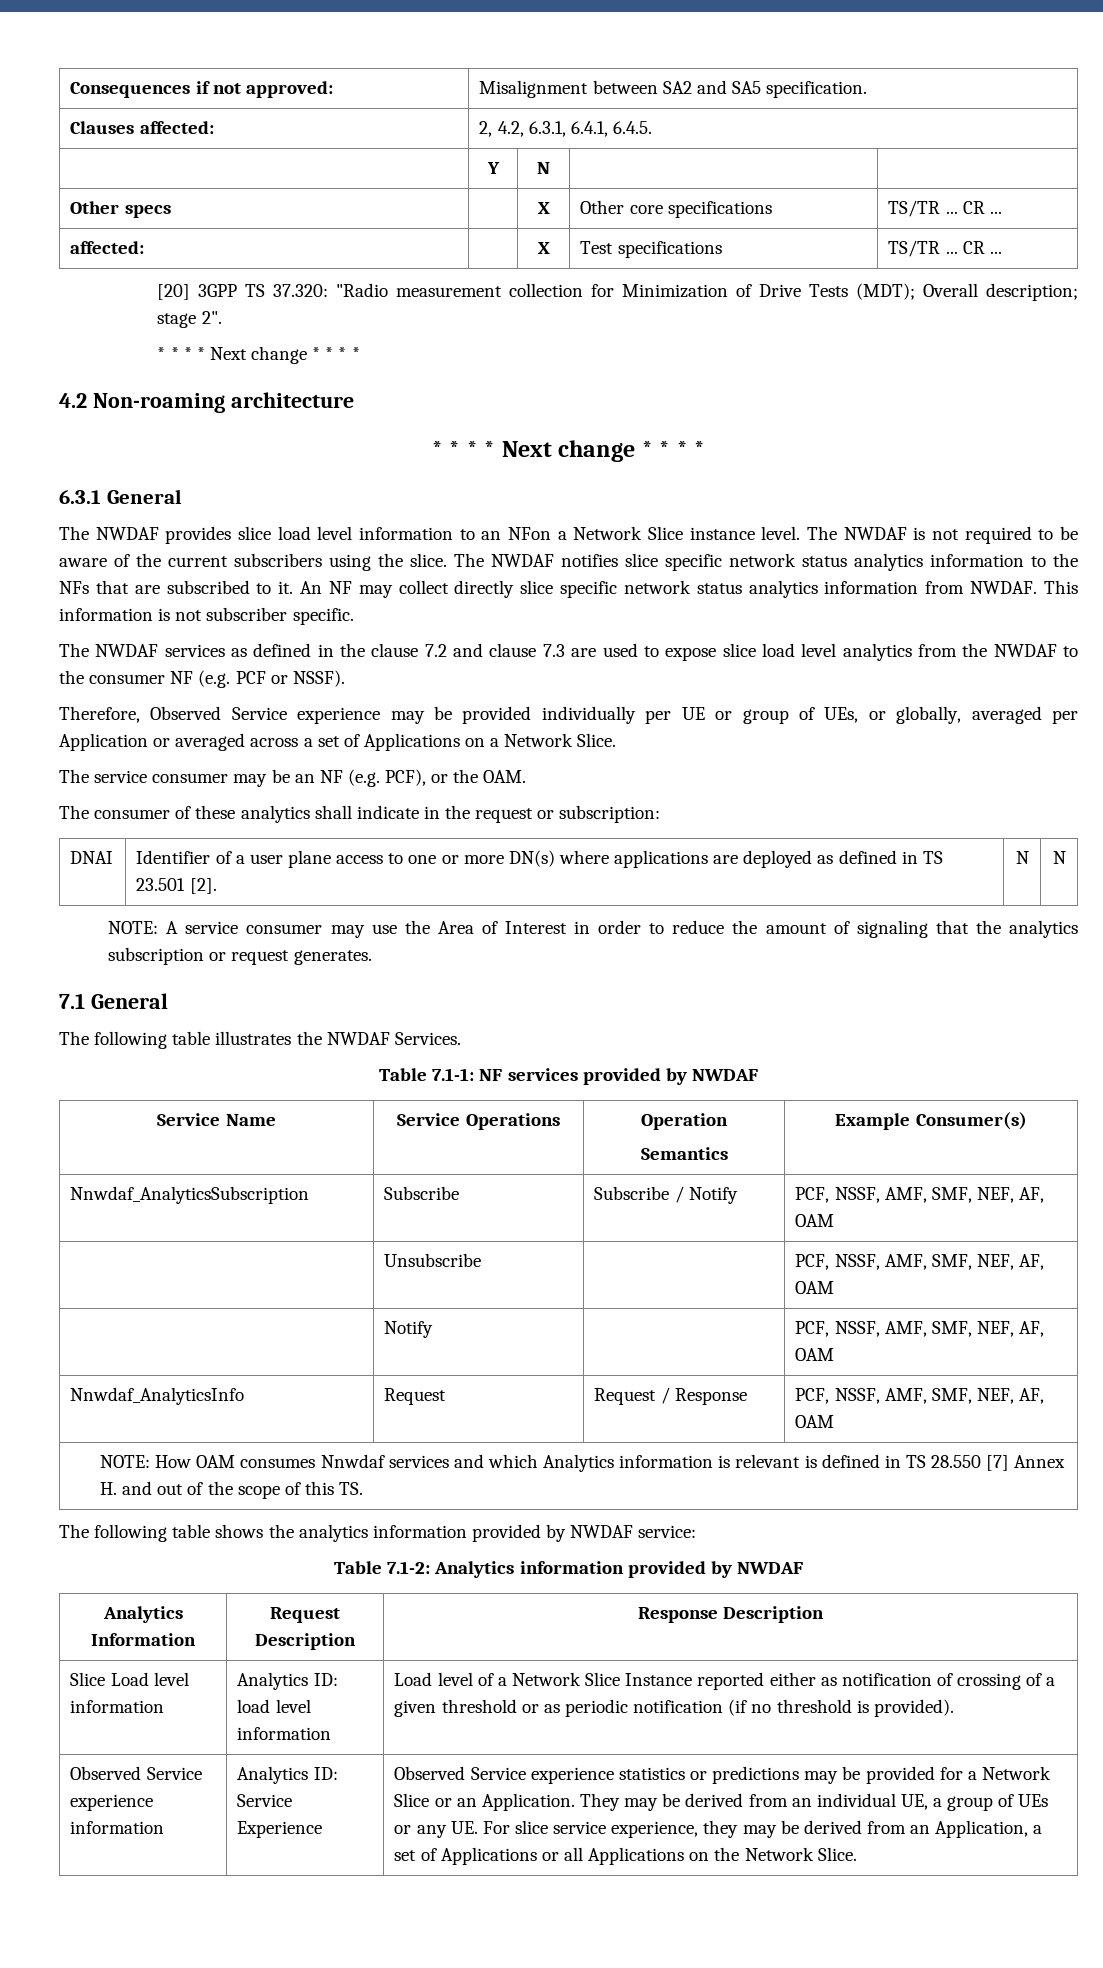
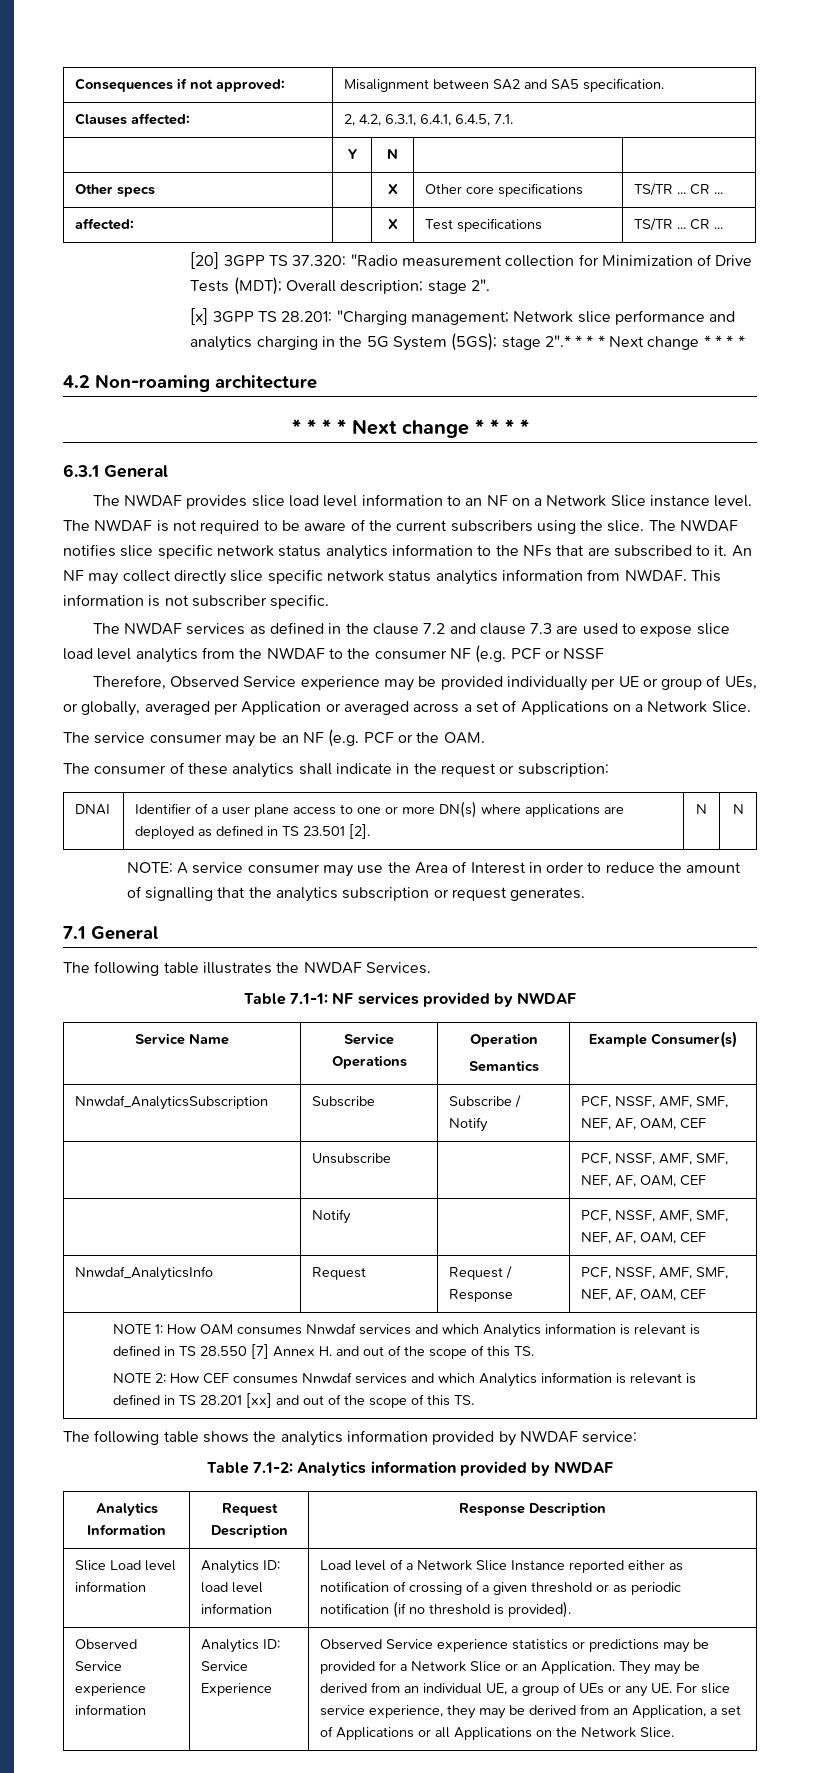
- Clauses affected: | 2, 4.2, 6.3.1, 6.4.1, 6.4.5.
+ Clauses affected: | 2, 4.2, 6.3.1, 6.4.1, 6.4.5, 7.1.
  [20] 3GPP TS 37.320: "Radio measurement collection for Minimization of Drive Tests (MDT); Overall description; stage 2".
- * * * * Next change * * * *
+ [x] 3GPP TS 28.201: "Charging management; Network slice performance and analytics charging in the 5G System (5GS); stage 2".* * * * Next change * * * *
- The NWDAF provides slice load level information to an NFon a Network Slice instance level.
+ The NWDAF provides slice load level information to an NF on a Network Slice instance level.
- The NWDAF services as defined in the clause 7.2 and clause 7.3 are used to expose slice load level analytics from the NWDAF to the consumer NF (e.g. PCF or NSSF).
+ The NWDAF services as defined in the clause 7.2 and clause 7.3 are used to expose slice load level analytics from the NWDAF to the consumer NF (e.g. PCF or NSSF
- The service consumer may be an NF (e.g. PCF), or the OAM.
+ The service consumer may be an NF (e.g. PCF or the OAM.
- NOTE: A service consumer may use the Area of Interest in order to reduce the amount of signaling that the analytics subscription or request generates.
+ NOTE: A service consumer may use the Area of Interest in order to reduce the amount of signalling that the analytics subscription or request generates.
- Nnwdaf_AnalyticsSubscription | Subscribe | Subscribe / Notify | PCF, NSSF, AMF, SMF, NEF, AF, OAM
+ Nnwdaf_AnalyticsSubscription | Subscribe | Subscribe / Notify | PCF, NSSF, AMF, SMF, NEF, AF, OAM, CEF
- | Unsubscribe | | PCF, NSSF, AMF, SMF, NEF, AF, OAM
+ | Unsubscribe | | PCF, NSSF, AMF, SMF, NEF, AF, OAM, CEF
- | Notify | | PCF, NSSF, AMF, SMF, NEF, AF, OAM
+ | Notify | | PCF, NSSF, AMF, SMF, NEF, AF, OAM, CEF
- Nnwdaf_AnalyticsInfo | Request | Request / Response | PCF, NSSF, AMF, SMF, NEF, AF, OAM
- NOTE: How OAM consumes Nnwdaf services and which Analytics information is relevant is defined in TS 28.550 [7] Annex H. and out of the scope of this TS.
+ Nnwdaf_AnalyticsInfo | Request | Request / Response | PCF, NSSF, AMF, SMF, NEF, AF, OAM, CEF
+ NOTE 1: How OAM consumes Nnwdaf services and which Analytics information is relevant is defined in TS 28.550 [7] Annex H. and out of the scope of this TS.
+ NOTE 2: How CEF consumes Nnwdaf services and which Analytics information is relevant is defined in TS 28.201 [xx] and out of the scope of this TS.

